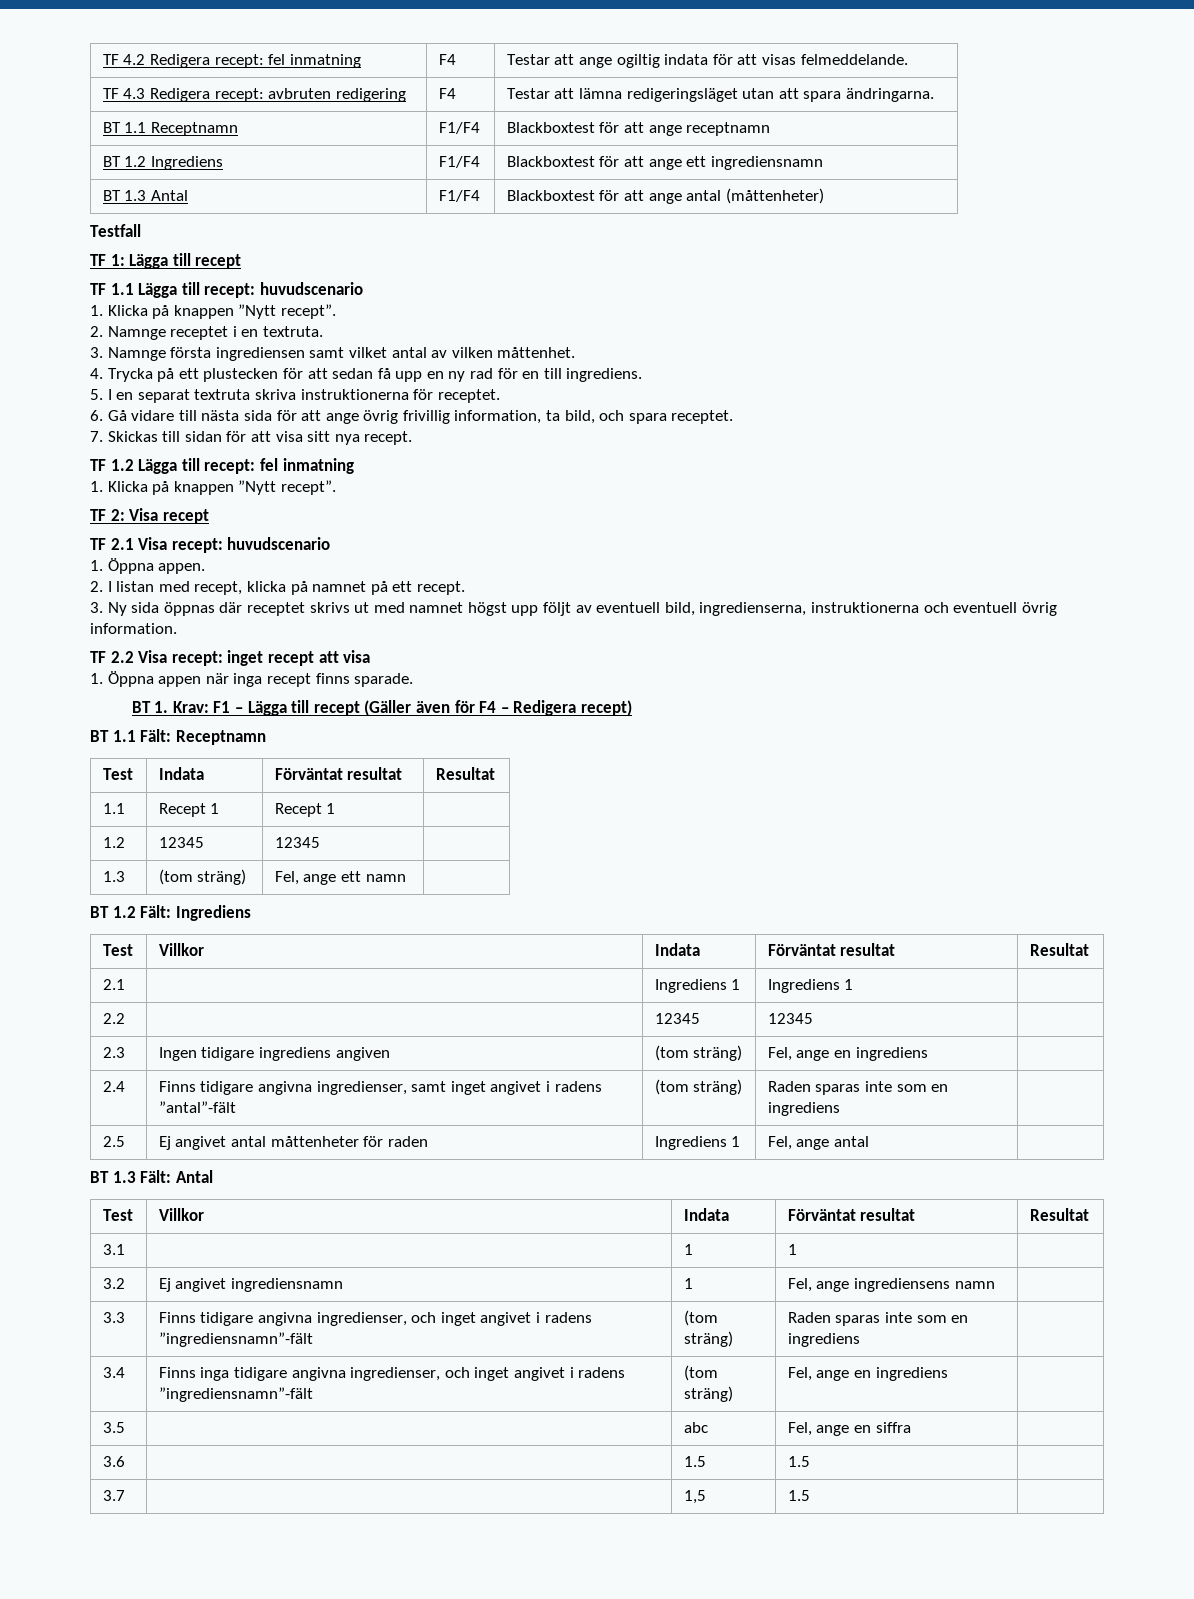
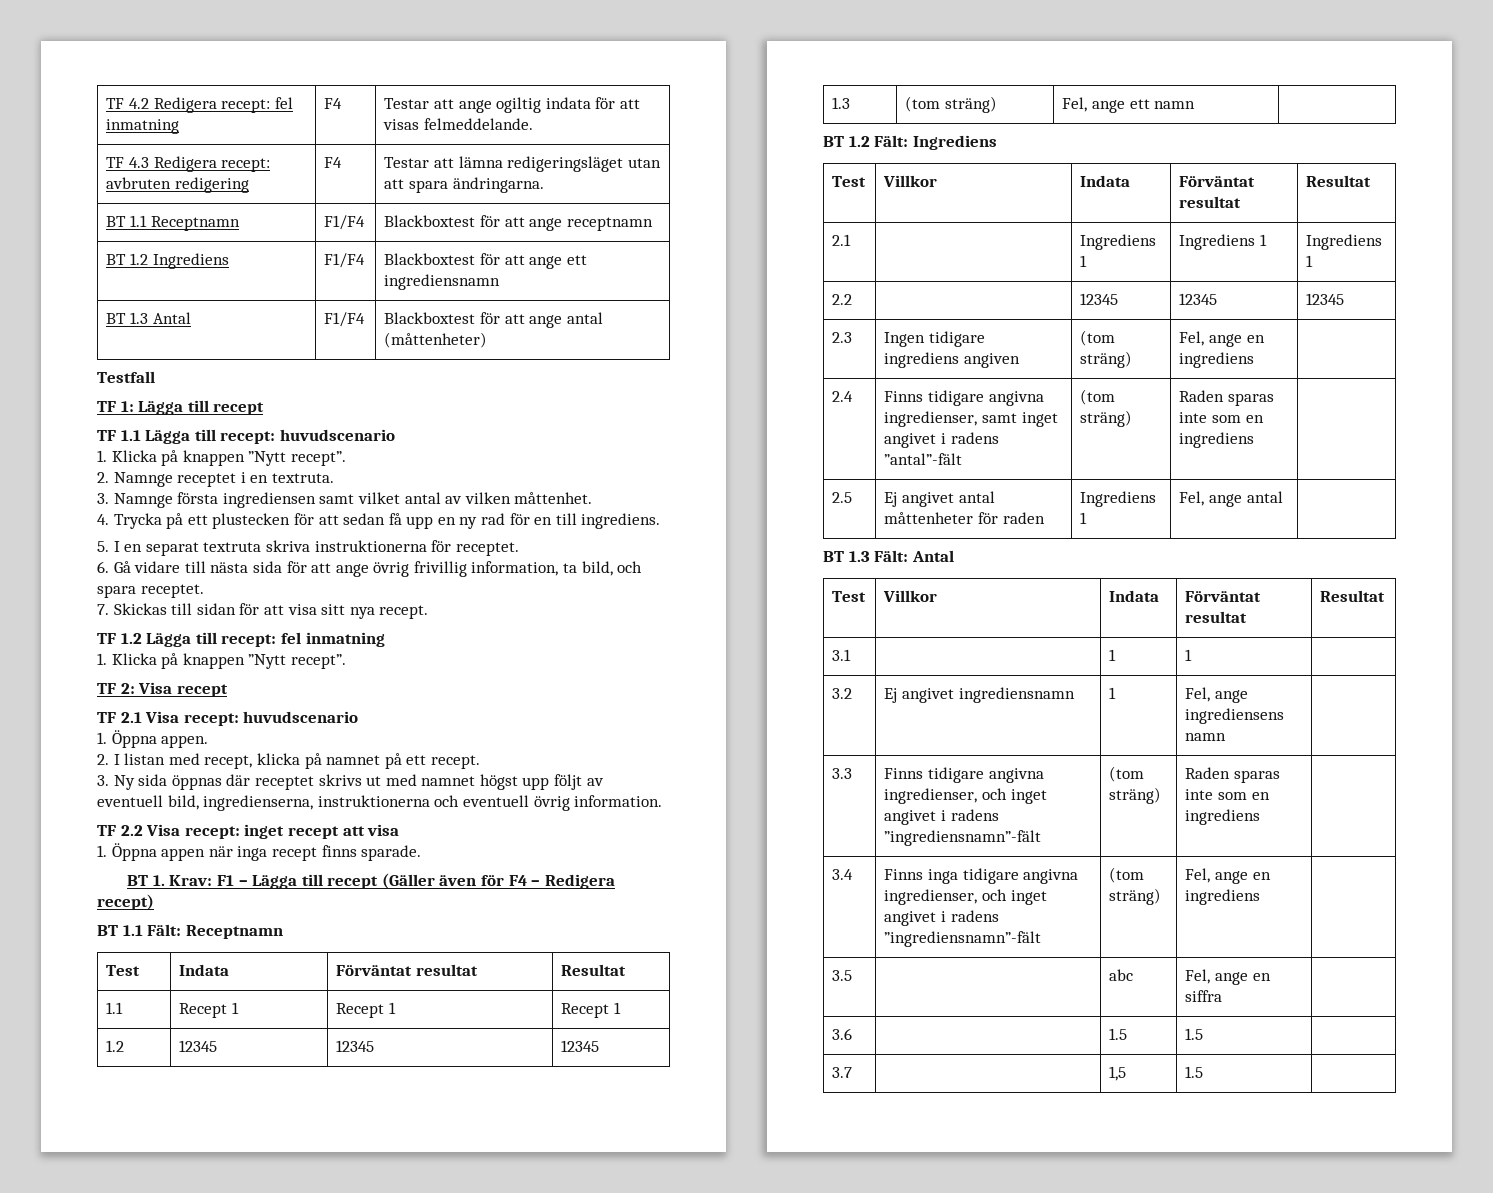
- 1.1 | Recept 1 | Recept 1 |
+ 1.1 | Recept 1 | Recept 1 | Recept 1
- 1.2 | 12345 | 12345 |
+ 1.2 | 12345 | 12345 | 12345
- 2.1 | | Ingrediens 1 | Ingrediens 1 |
+ 2.1 | | Ingrediens 1 | Ingrediens 1 | Ingrediens 1
- 2.2 | | 12345 | 12345 |
+ 2.2 | | 12345 | 12345 | 12345

